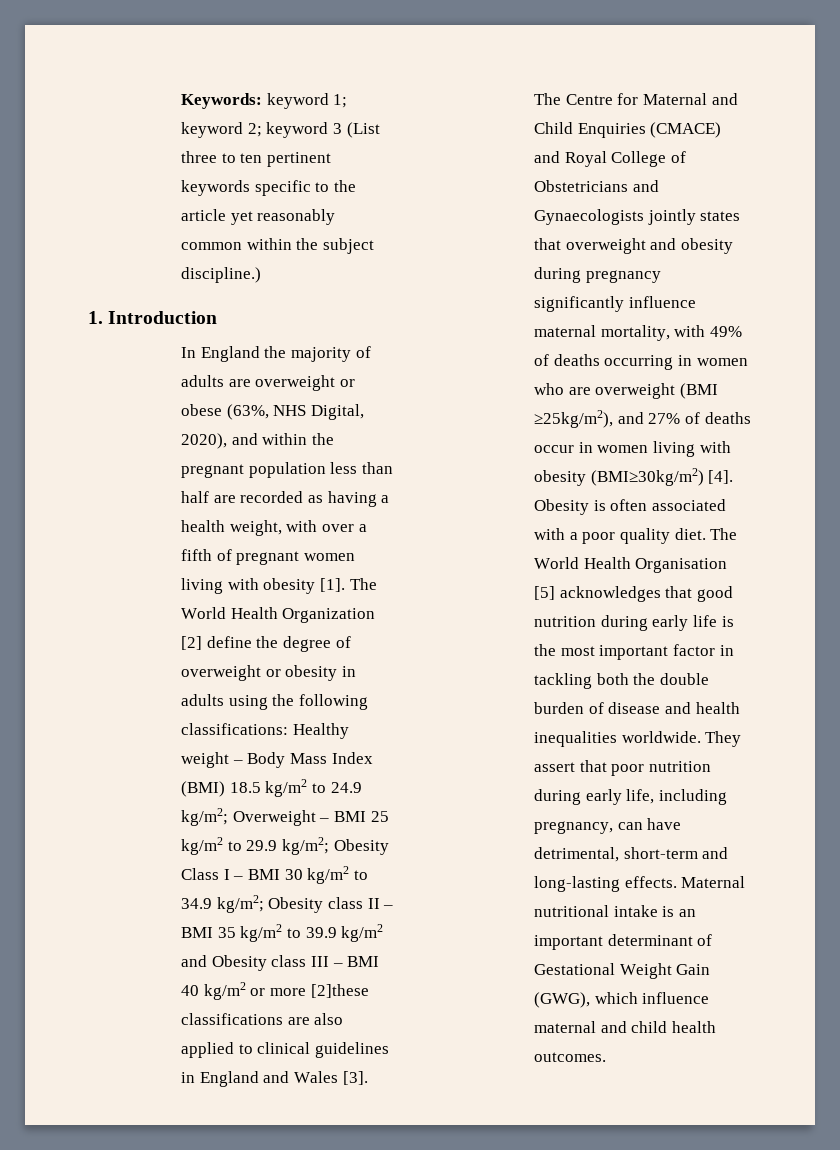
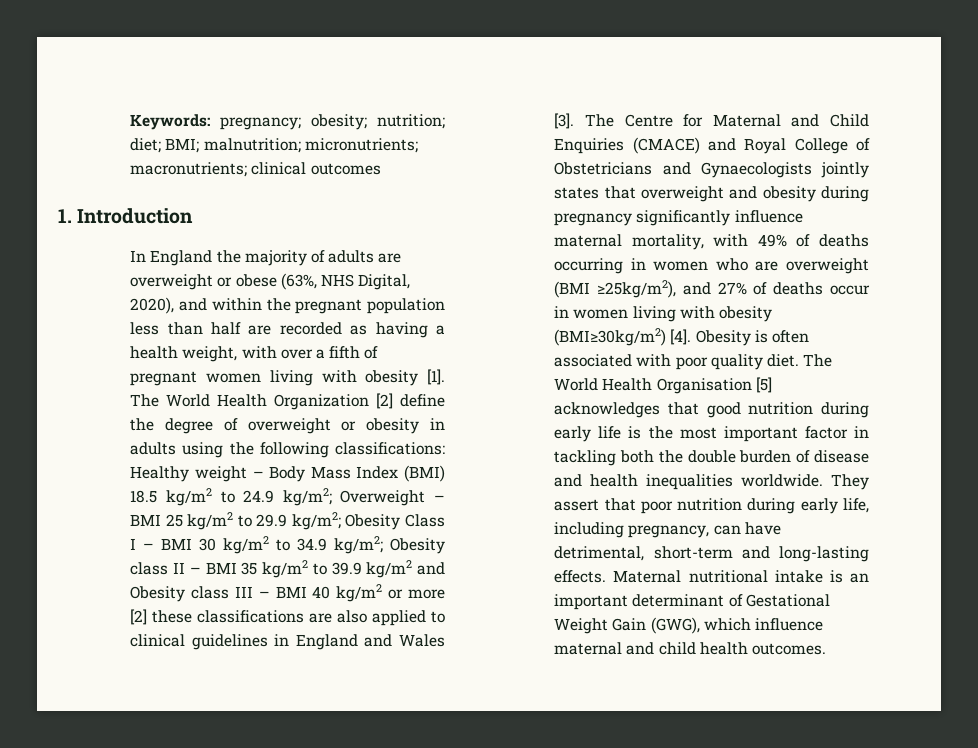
- Keywords: keyword 1; keyword 2; keyword 3 (List three to ten pertinent keywords specific to the article yet reasonably common within the subject discipline.)
+ Keywords: pregnancy; obesity; nutrition; diet; BMI; malnutrition; micronutrients; macronutrients; clinical outcomes
- Obesity class II – BMI 35 kg/m2 to 39.9 kg/m2 and Obesity class III – BMI 40 kg/m2 or more [2]these classifications are also applied to clinical guidelines in England and Wales [3].
+ Obesity class II – BMI 35 kg/m2 to 39.9 kg/m2 and Obesity class III – BMI 40 kg/m2 or more [2] these classifications are also applied to clinical guidelines in England and Wales [3].
- Obesity is often associated with a poor quality diet.
+ Obesity is often associated with poor quality diet.

